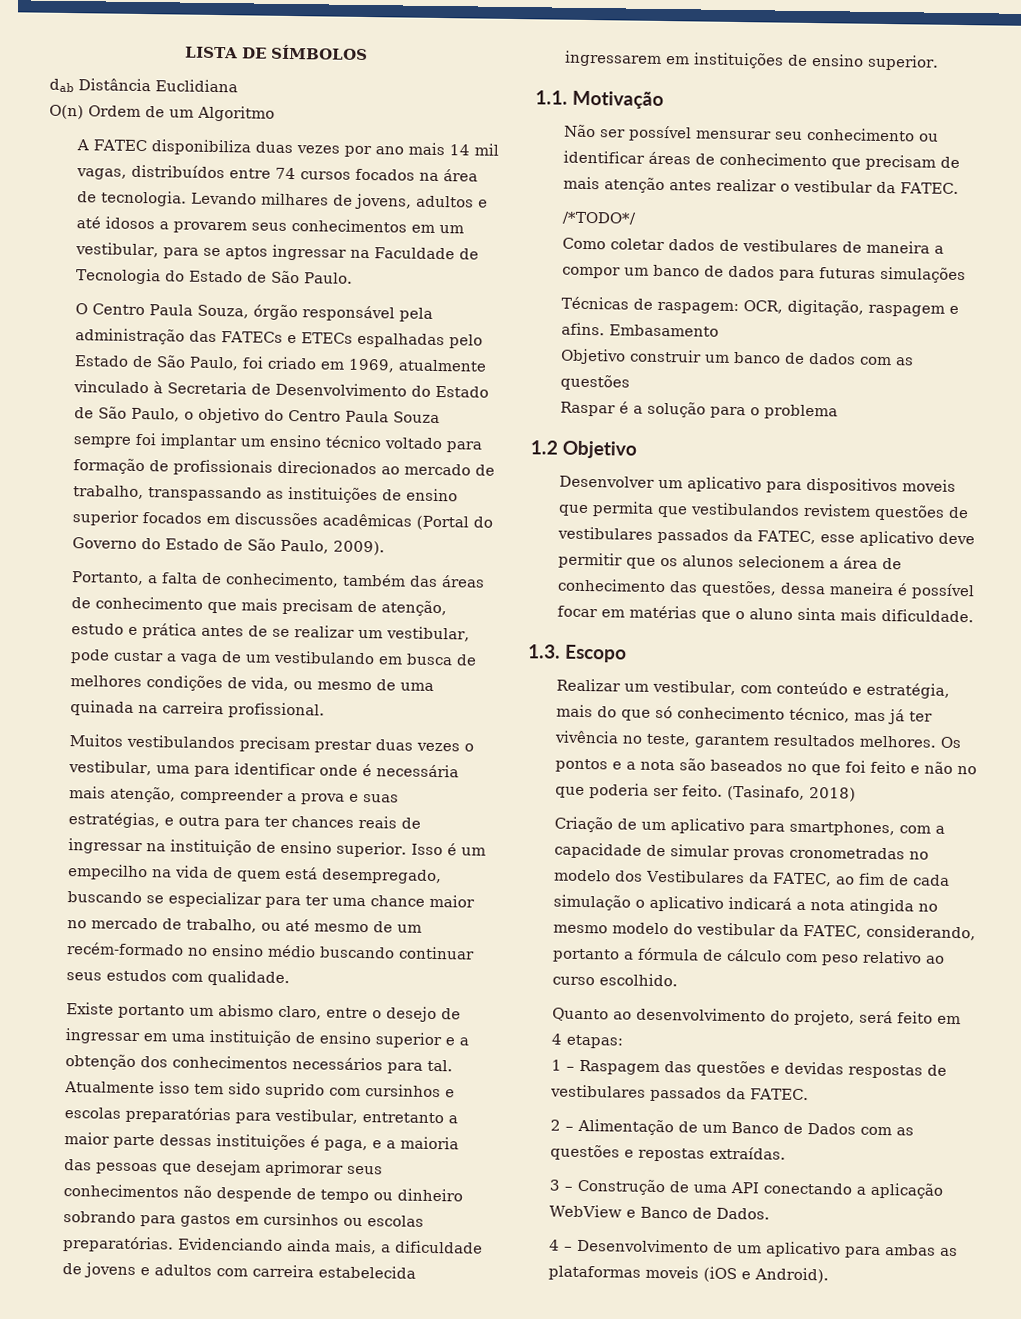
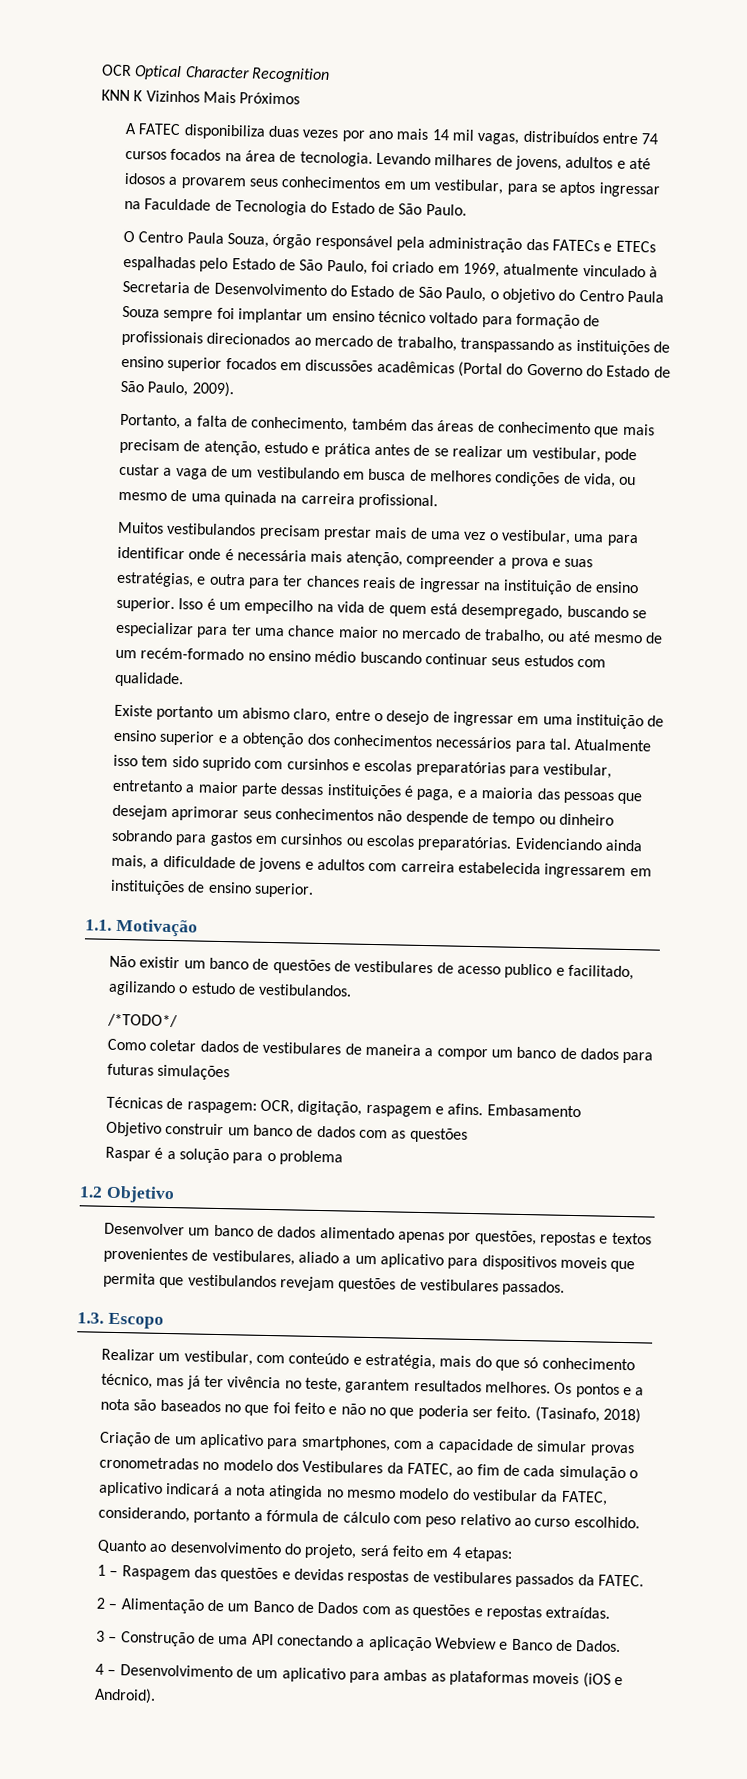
- LISTA DE SÍMBOLOS
- dab Distância Euclidiana
- O(n) Ordem de um Algoritmo
+ OCR Optical Character Recognition
+ KNN K Vizinhos Mais Próximos
- Muitos vestibulandos precisam prestar duas vezes o vestibular, uma para identificar onde é necessária mais atenção, compreender a prova e suas estratégias, e outra para ter chances reais de ingressar na instituição de ensino superior.
+ Muitos vestibulandos precisam prestar mais de uma vez o vestibular, uma para identificar onde é necessária mais atenção, compreender a prova e suas estratégias, e outra para ter chances reais de ingressar na instituição de ensino superior.
- Não ser possível mensurar seu conhecimento ou identificar áreas de conhecimento que precisam de mais atenção antes realizar o vestibular da FATEC.
+ Não existir um banco de questões de vestibulares de acesso publico e facilitado, agilizando o estudo de vestibulandos.
- Desenvolver um aplicativo para dispositivos moveis que permita que vestibulandos revistem questões de vestibulares passados da FATEC, esse aplicativo deve permitir que os alunos selecionem a área de conhecimento das questões, dessa maneira é possível focar em matérias que o aluno sinta mais dificuldade.
+ Desenvolver um banco de dados alimentado apenas por questões, repostas e textos provenientes de vestibulares, aliado a um aplicativo para dispositivos moveis que permita que vestibulandos revejam questões de vestibulares passados.
- 3 – Construção de uma API conectando a aplicação WebView e Banco de Dados.
+ 3 – Construção de uma API conectando a aplicação Webview e Banco de Dados.

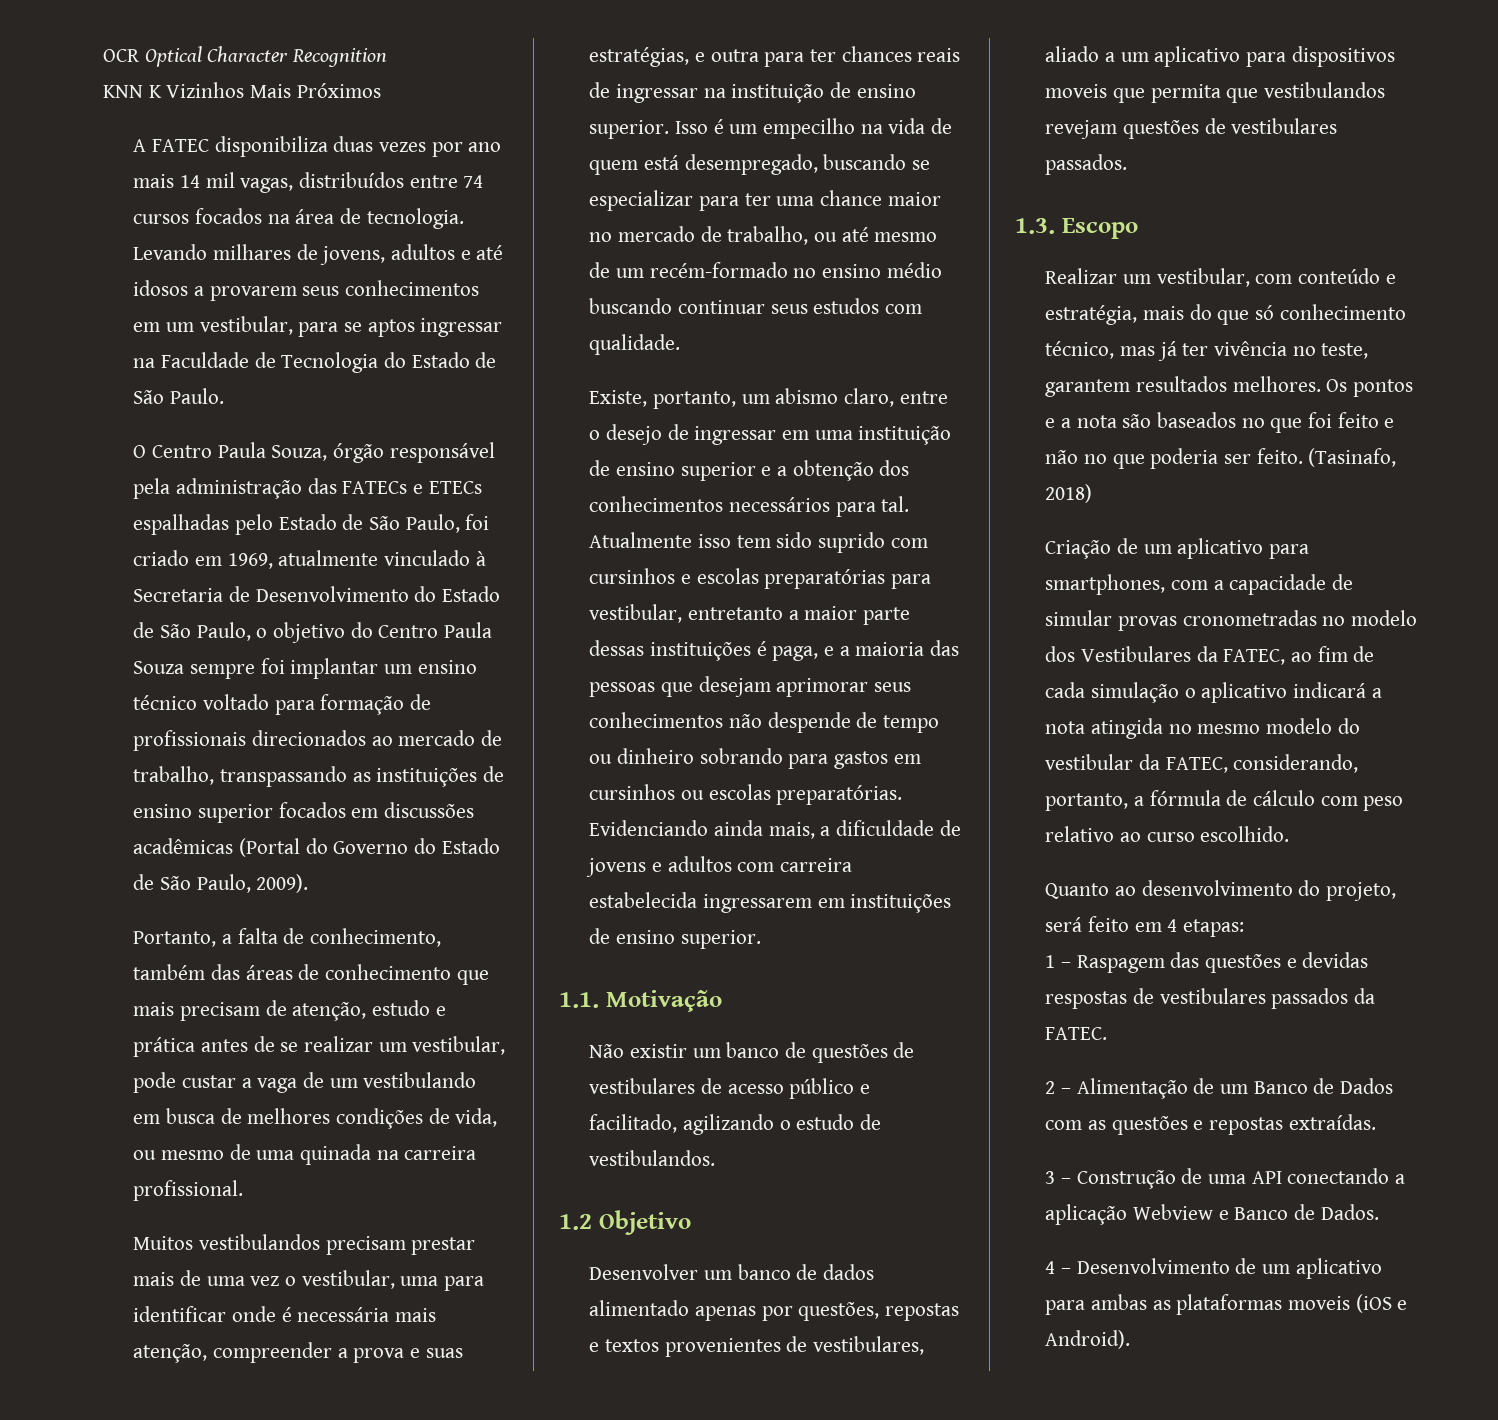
- Existe portanto um abismo claro, entre o desejo de ingressar em uma instituição de ensino superior e a obtenção dos conhecimentos necessários para tal.
+ Existe, portanto, um abismo claro, entre o desejo de ingressar em uma instituição de ensino superior e a obtenção dos conhecimentos necessários para tal.
- Não existir um banco de questões de vestibulares de acesso publico e facilitado, agilizando o estudo de vestibulandos.
+ Não existir um banco de questões de vestibulares de acesso público e facilitado, agilizando o estudo de vestibulandos.
- /*TODO*/
- Como coletar dados de vestibulares de maneira a compor um banco de dados para futuras simulações
- Técnicas de raspagem: OCR, digitação, raspagem e afins. Embasamento
- Objetivo construir um banco de dados com as questões
- Raspar é a solução para o problema
- Criação de um aplicativo para smartphones, com a capacidade de simular provas cronometradas no modelo dos Vestibulares da FATEC, ao fim de cada simulação o aplicativo indicará a nota atingida no mesmo modelo do vestibular da FATEC, considerando, portanto a fórmula de cálculo com peso relativo ao curso escolhido.
+ Criação de um aplicativo para smartphones, com a capacidade de simular provas cronometradas no modelo dos Vestibulares da FATEC, ao fim de cada simulação o aplicativo indicará a nota atingida no mesmo modelo do vestibular da FATEC, considerando, portanto, a fórmula de cálculo com peso relativo ao curso escolhido.

